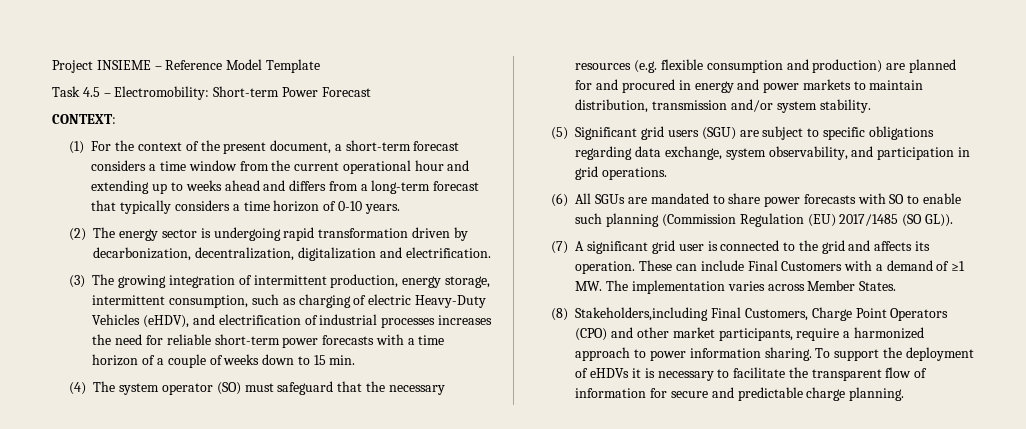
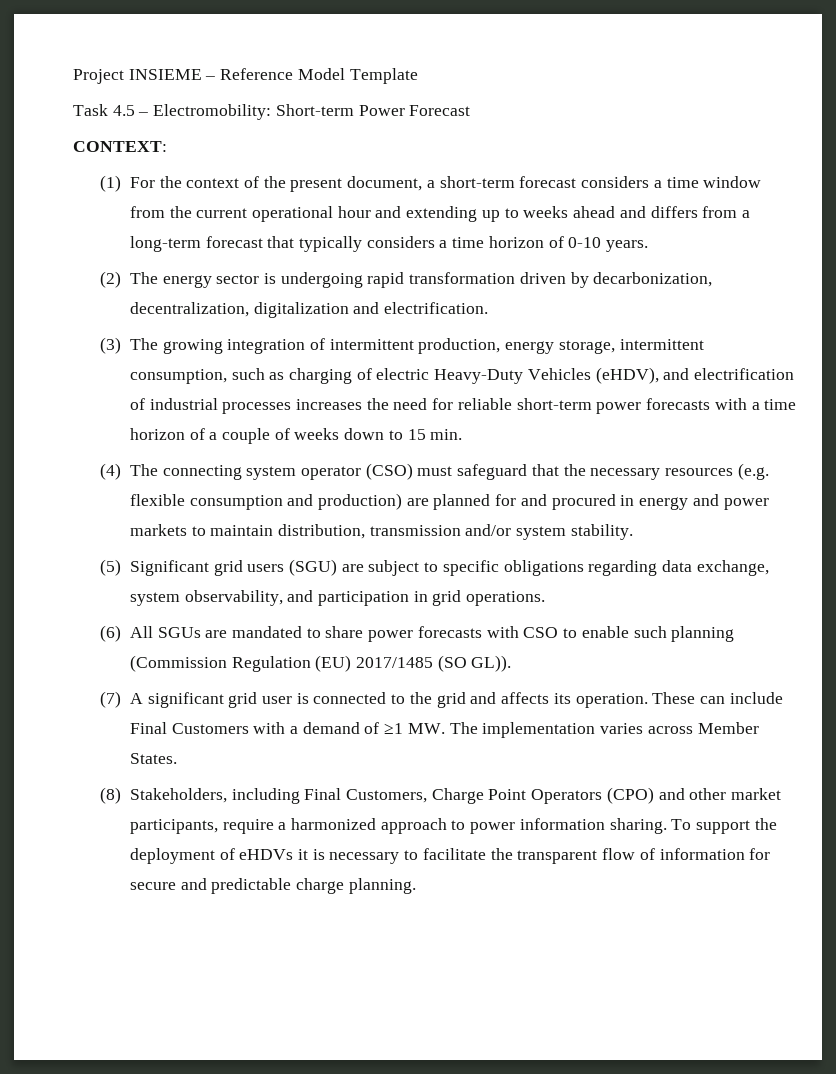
- (4) The system operator (SO) must safeguard that the necessary resources (e.g. flexible consumption and production) are planned for and procured in energy and power markets to maintain distribution, transmission and/or system stability.
+ (4) The connecting system operator (CSO) must safeguard that the necessary resources (e.g. flexible consumption and production) are planned for and procured in energy and power markets to maintain distribution, transmission and/or system stability.
- (6) All SGUs are mandated to share power forecasts with SO to enable such planning (Commission Regulation (EU) 2017/1485 (SO GL)).
+ (6) All SGUs are mandated to share power forecasts with CSO to enable such planning (Commission Regulation (EU) 2017/1485 (SO GL)).
- (8) Stakeholders,including Final Customers, Charge Point Operators (CPO) and other market participants, require a harmonized approach to power information sharing.
+ (8) Stakeholders, including Final Customers, Charge Point Operators (CPO) and other market participants, require a harmonized approach to power information sharing.

